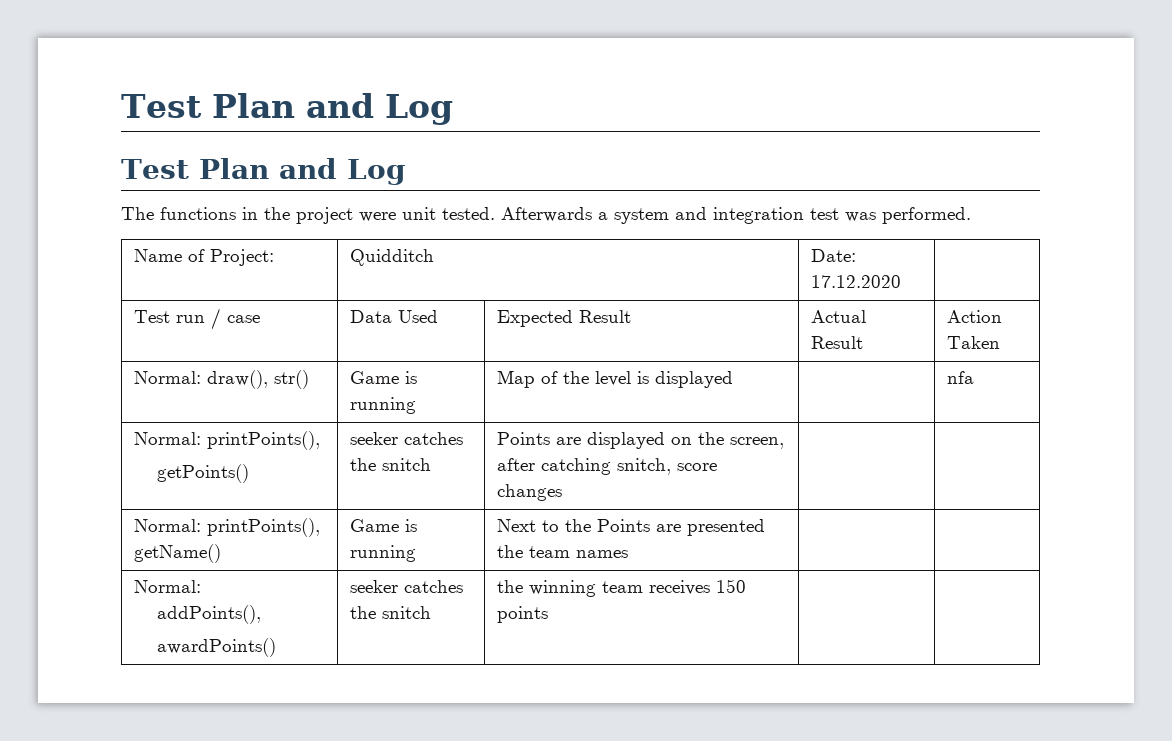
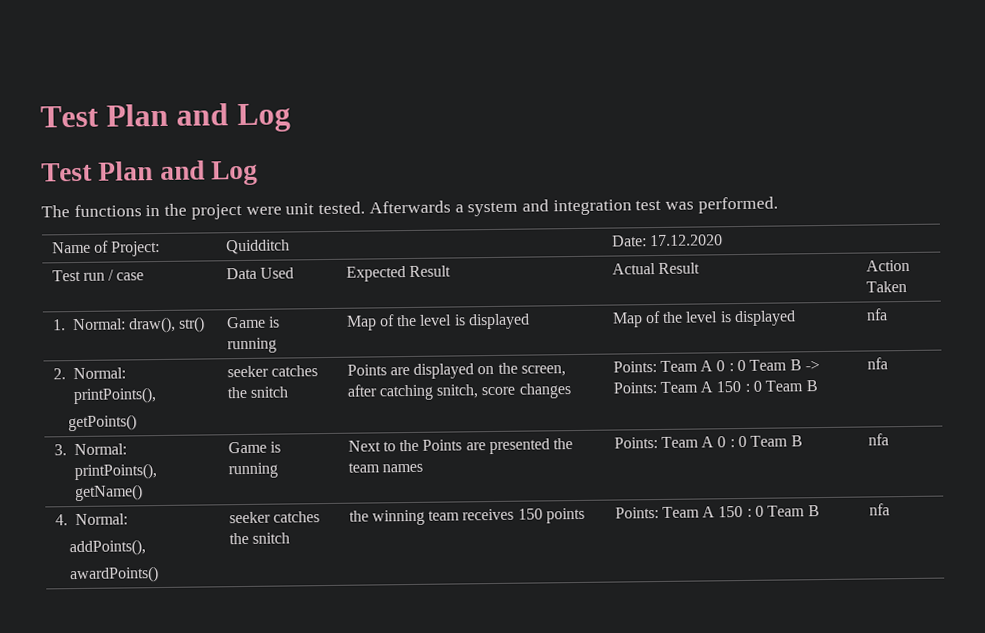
- Normal: draw(), str() | Game is running | Map of the level is displayed | | nfa
- Normal: printPoints(),
- getPoints() | seeker catches the snitch | Points are displayed on the screen, after catching snitch, score changes | |
- Normal: printPoints(), getName() | Game is running | Next to the Points are presented the team names | |
- Normal:
+ 1. Normal: draw(), str() | Game is running | Map of the level is displayed | Map of the level is displayed | nfa
+ 2. Normal: printPoints(),
+ getPoints() | seeker catches the snitch | Points are displayed on the screen, after catching snitch, score changes | Points: Team A 0 : 0 Team B -> Points: Team A 150 : 0 Team B | nfa
+ 3. Normal: printPoints(), getName() | Game is running | Next to the Points are presented the team names | Points: Team A 0 : 0 Team B | nfa
+ 4. Normal:
  addPoints(),
- awardPoints() | seeker catches the snitch | the winning team receives 150 points | |
+ awardPoints() | seeker catches the snitch | the winning team receives 150 points | Points: Team A 150 : 0 Team B | nfa

